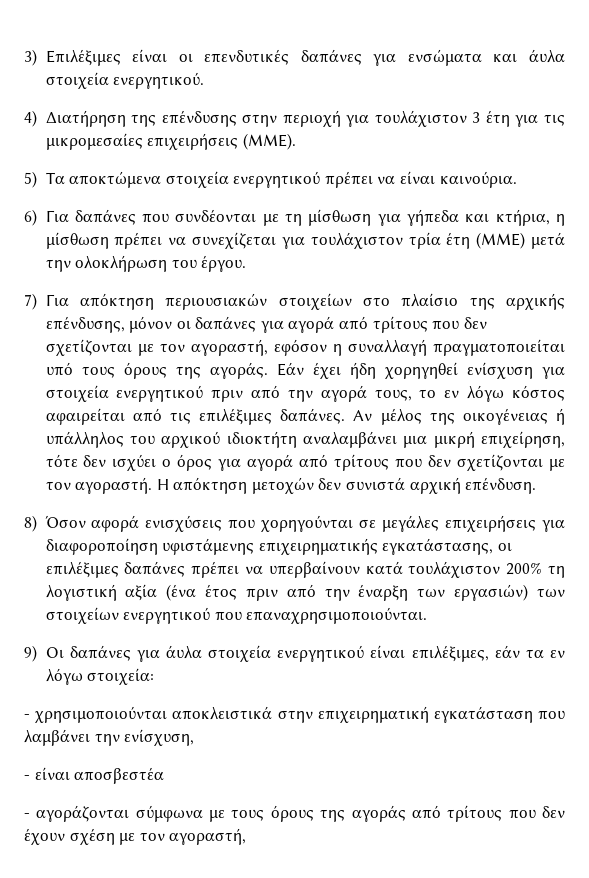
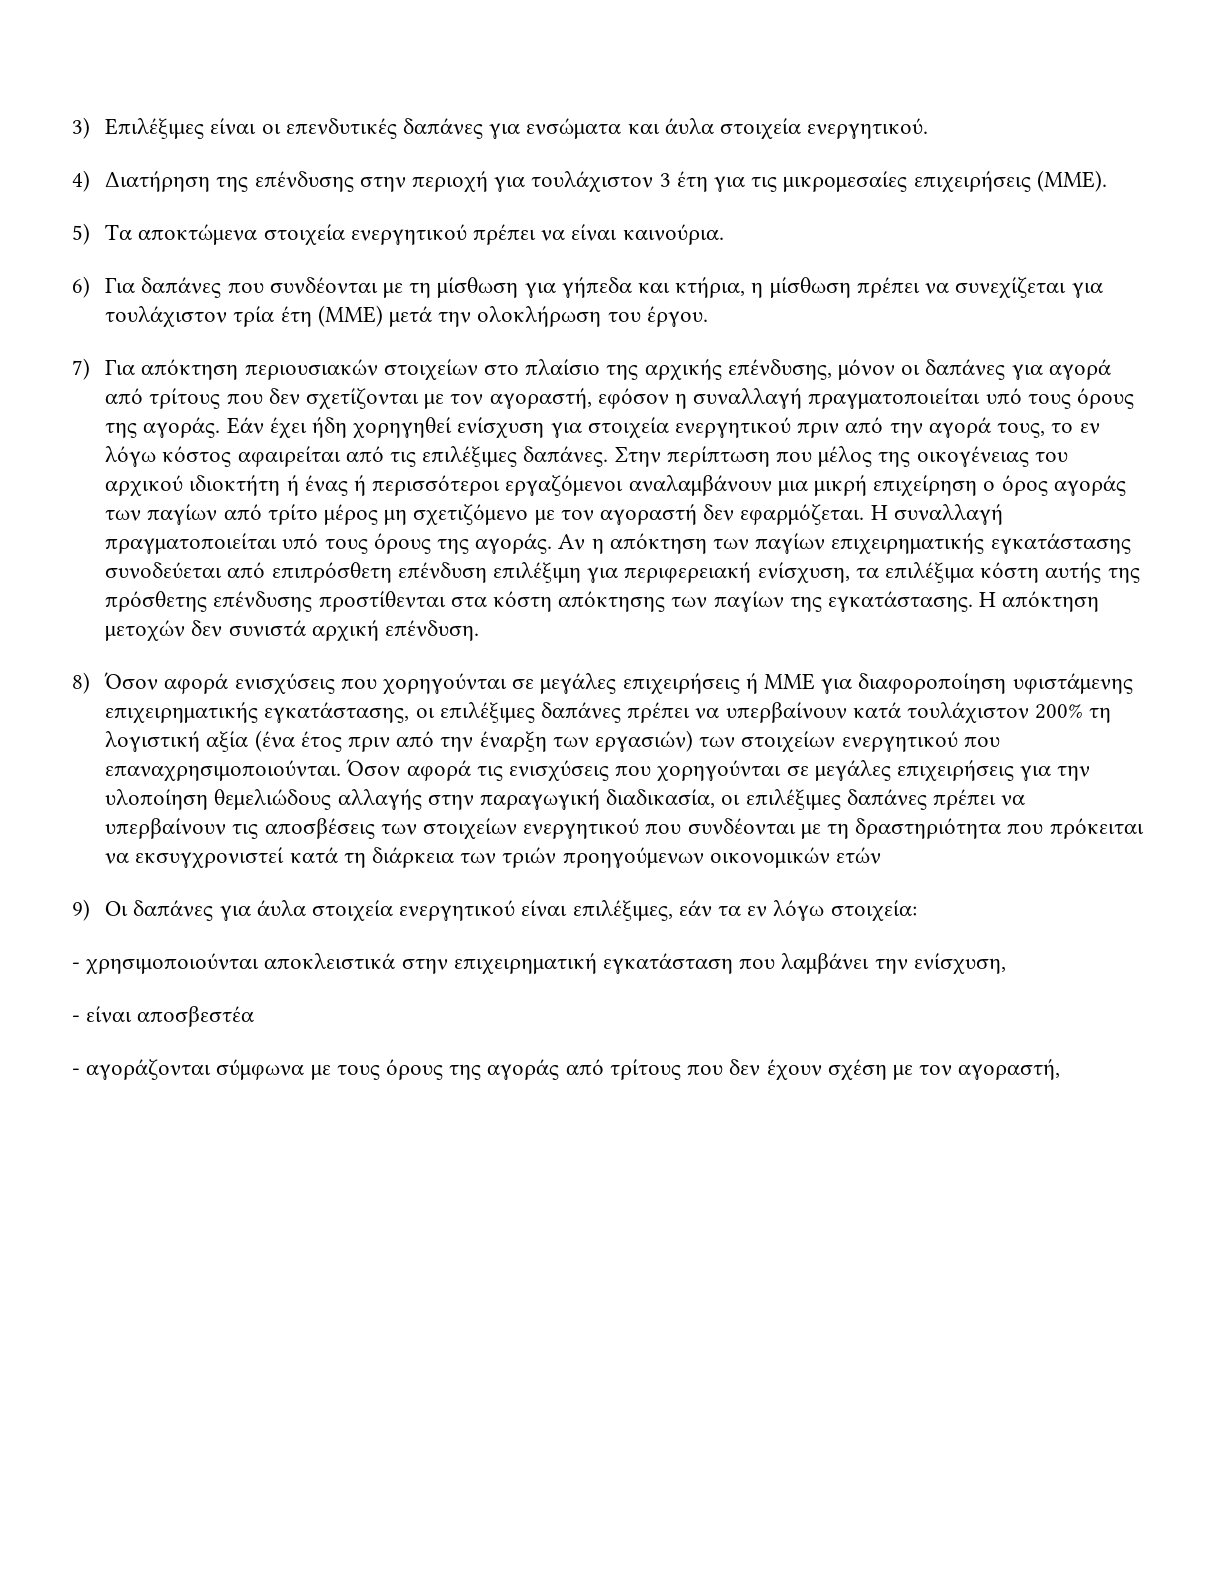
- Αν μέλος της οικογένειας ή υπάλληλος του αρχικού ιδιοκτήτη αναλαμβάνει μια μικρή επιχείρηση, τότε δεν ισχύει ο όρος για αγορά από τρίτους που δεν σχετίζονται με τον αγοραστή.
+ Στην περίπτωση που μέλος της οικογένειας του αρχικού ιδιοκτήτη ή ένας ή περισσότεροι εργαζόμενοι αναλαμβάνουν μια μικρή επιχείρηση ο όρος αγοράς των παγίων από τρίτο μέρος μη σχετιζόμενο με τον αγοραστή δεν εφαρμόζεται. Η συναλλαγή πραγματοποιείται υπό τους όρους της αγοράς. Αν η απόκτηση των παγίων επιχειρηματικής εγκατάστασης συνοδεύεται από επιπρόσθετη επένδυση επιλέξιμη για περιφερειακή ενίσχυση, τα επιλέξιμα κόστη αυτής της πρόσθετης επένδυσης προστίθενται στα κόστη απόκτησης των παγίων της εγκατάστασης.
- 8) Όσον αφορά ενισχύσεις που χορηγούνται σε μεγάλες επιχειρήσεις για διαφοροποίηση υφιστάμενης επιχειρηματικής εγκατάστασης, οι επιλέξιμες δαπάνες πρέπει να υπερβαίνουν κατά τουλάχιστον 200% τη λογιστική αξία (ένα έτος πριν από την έναρξη των εργασιών) των στοιχείων ενεργητικού που επαναχρησιμοποιούνται.
+ 8) Όσον αφορά ενισχύσεις που χορηγούνται σε μεγάλες επιχειρήσεις ή ΜΜΕ για διαφοροποίηση υφιστάμενης επιχειρηματικής εγκατάστασης, οι επιλέξιμες δαπάνες πρέπει να υπερβαίνουν κατά τουλάχιστον 200% τη λογιστική αξία (ένα έτος πριν από την έναρξη των εργασιών) των στοιχείων ενεργητικού που επαναχρησιμοποιούνται. Όσον αφορά τις ενισχύσεις που χορηγούνται σε μεγάλες επιχειρήσεις για την υλοποίηση θεμελιώδους αλλαγής στην παραγωγική διαδικασία, οι επιλέξιμες δαπάνες πρέπει να υπερβαίνουν τις αποσβέσεις των στοιχείων ενεργητικού που συνδέονται με τη δραστηριότητα που πρόκειται να εκσυγχρονιστεί κατά τη διάρκεια των τριών προηγούμενων οικονομικών ετών

